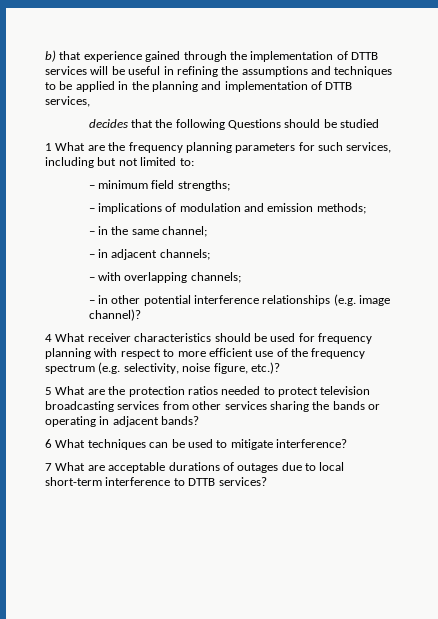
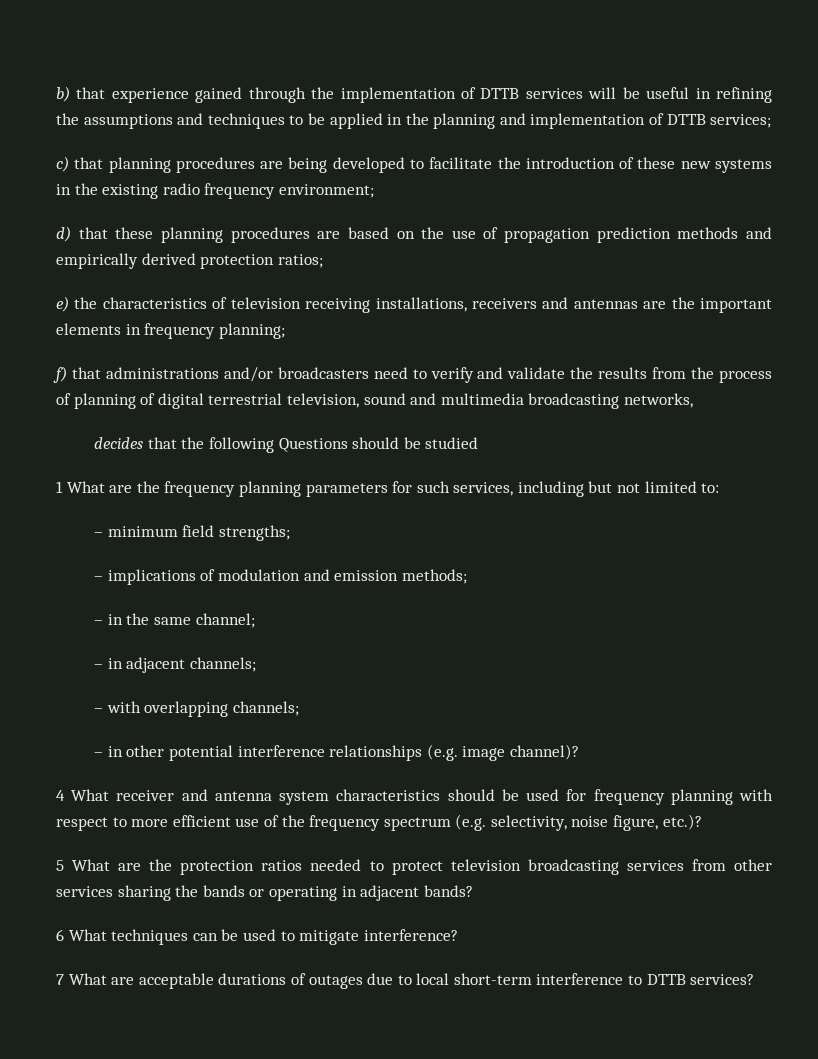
- b) that experience gained through the implementation of DTTB services will be useful in refining the assumptions and techniques to be applied in the planning and implementation of DTTB services,
+ b) that experience gained through the implementation of DTTB services will be useful in refining the assumptions and techniques to be applied in the planning and implementation of DTTB services;
+ c) that planning procedures are being developed to facilitate the introduction of these new systems in the existing radio frequency environment;
+ d) that these planning procedures are based on the use of propagation prediction methods and empirically derived protection ratios;
+ e) the characteristics of television receiving installations, receivers and antennas are the important elements in frequency planning;
+ f) that administrations and/or broadcasters need to verify and validate the results from the process of planning of digital terrestrial television, sound and multimedia broadcasting networks,
- 4 What receiver characteristics should be used for frequency planning with respect to more efficient use of the frequency spectrum (e.g. selectivity, noise figure, etc.)?
+ 4 What receiver and antenna system characteristics should be used for frequency planning with respect to more efficient use of the frequency spectrum (e.g. selectivity, noise figure, etc.)?

